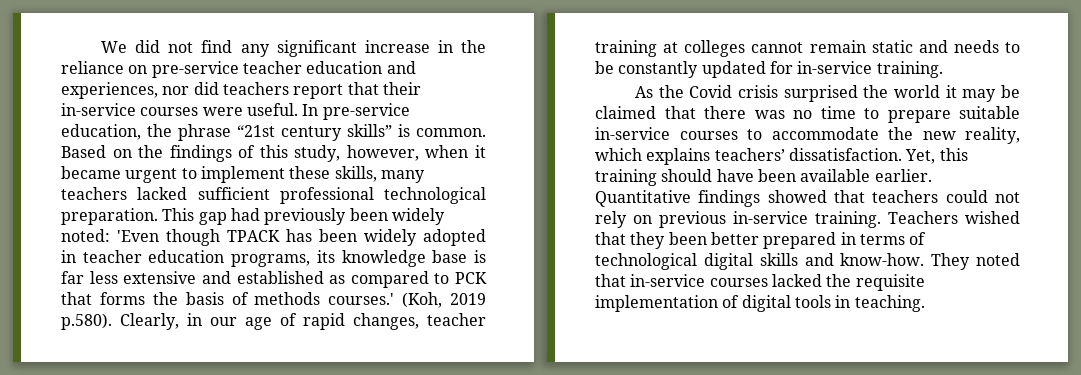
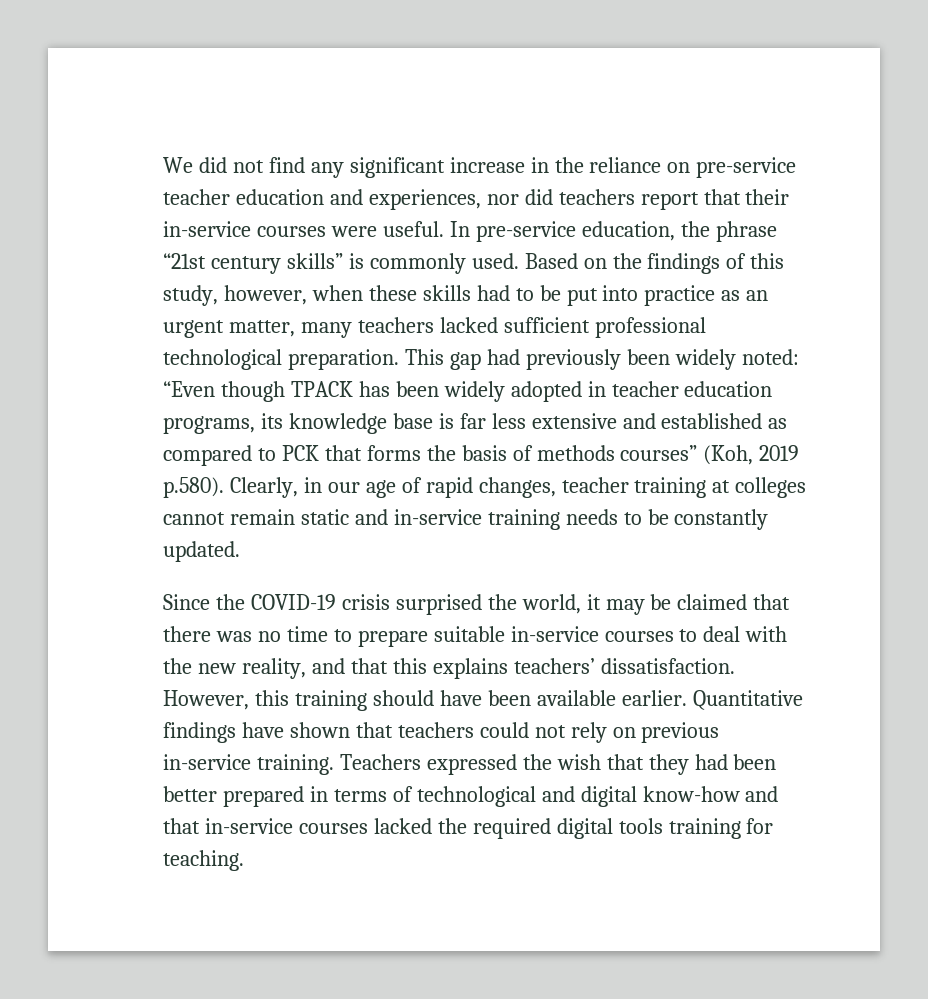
- In pre-service education, the phrase “21st century skills” is common.
+ In pre-service education, the phrase “21st century skills” is commonly used.
- Based on the findings of this study, however, when it became urgent to implement these skills, many teachers lacked sufficient professional technological preparation.
+ Based on the findings of this study, however, when these skills had to be put into practice as an urgent matter, many teachers lacked sufficient professional technological preparation.
- 'Even though TPACK has been widely adopted in teacher education programs, its knowledge base is far less extensive and established as compared to PCK that forms the basis of methods courses.' (Koh, 2019 p.580). Clearly, in our age of rapid changes, teacher training at colleges cannot remain static and needs to be constantly updated for in-service training.
- As the Covid crisis surprised the world it may be claimed that there was no time to prepare suitable in-service courses to accommodate the new reality, which explains teachers’ dissatisfaction.
+ “Even though TPACK has been widely adopted in teacher education programs, its knowledge base is far less extensive and established as compared to PCK that forms the basis of methods courses” (Koh, 2019 p.580). Clearly, in our age of rapid changes, teacher training at colleges cannot remain static and in-service training needs to be constantly updated.
+ Since the COVID-19 crisis surprised the world, it may be claimed that there was no time to prepare suitable in-service courses to deal with the new reality, and that this explains teachers’ dissatisfaction.
- Yet, this training should have been available earlier.
+ However, this training should have been available earlier.
- Quantitative findings showed that teachers could not rely on previous in-service training.
+ Quantitative findings have shown that teachers could not rely on previous in-service training.
- Teachers wished that they been better prepared in terms of technological digital skills and know-how. They noted that in-service courses lacked the requisite implementation of digital tools in teaching.
+ Teachers expressed the wish that they had been better prepared in terms of technological and digital know-how and that in-service courses lacked the required digital tools training for teaching.

